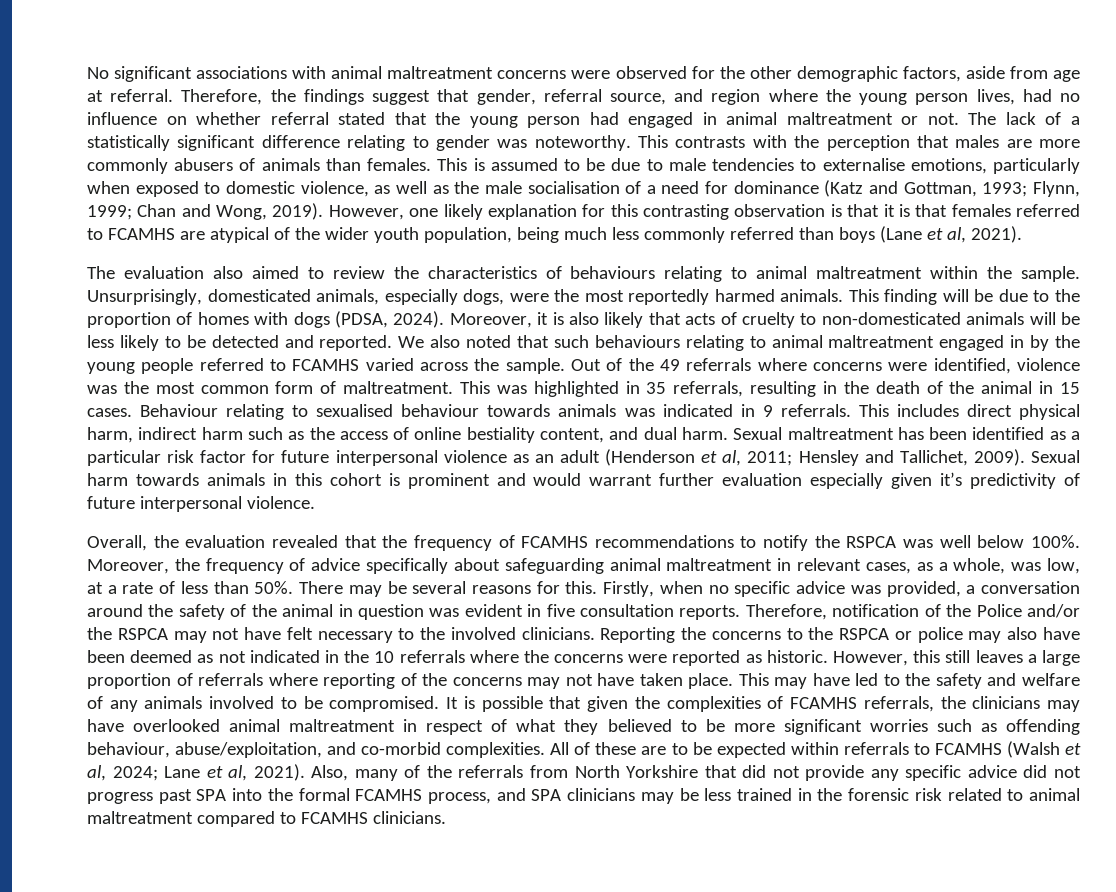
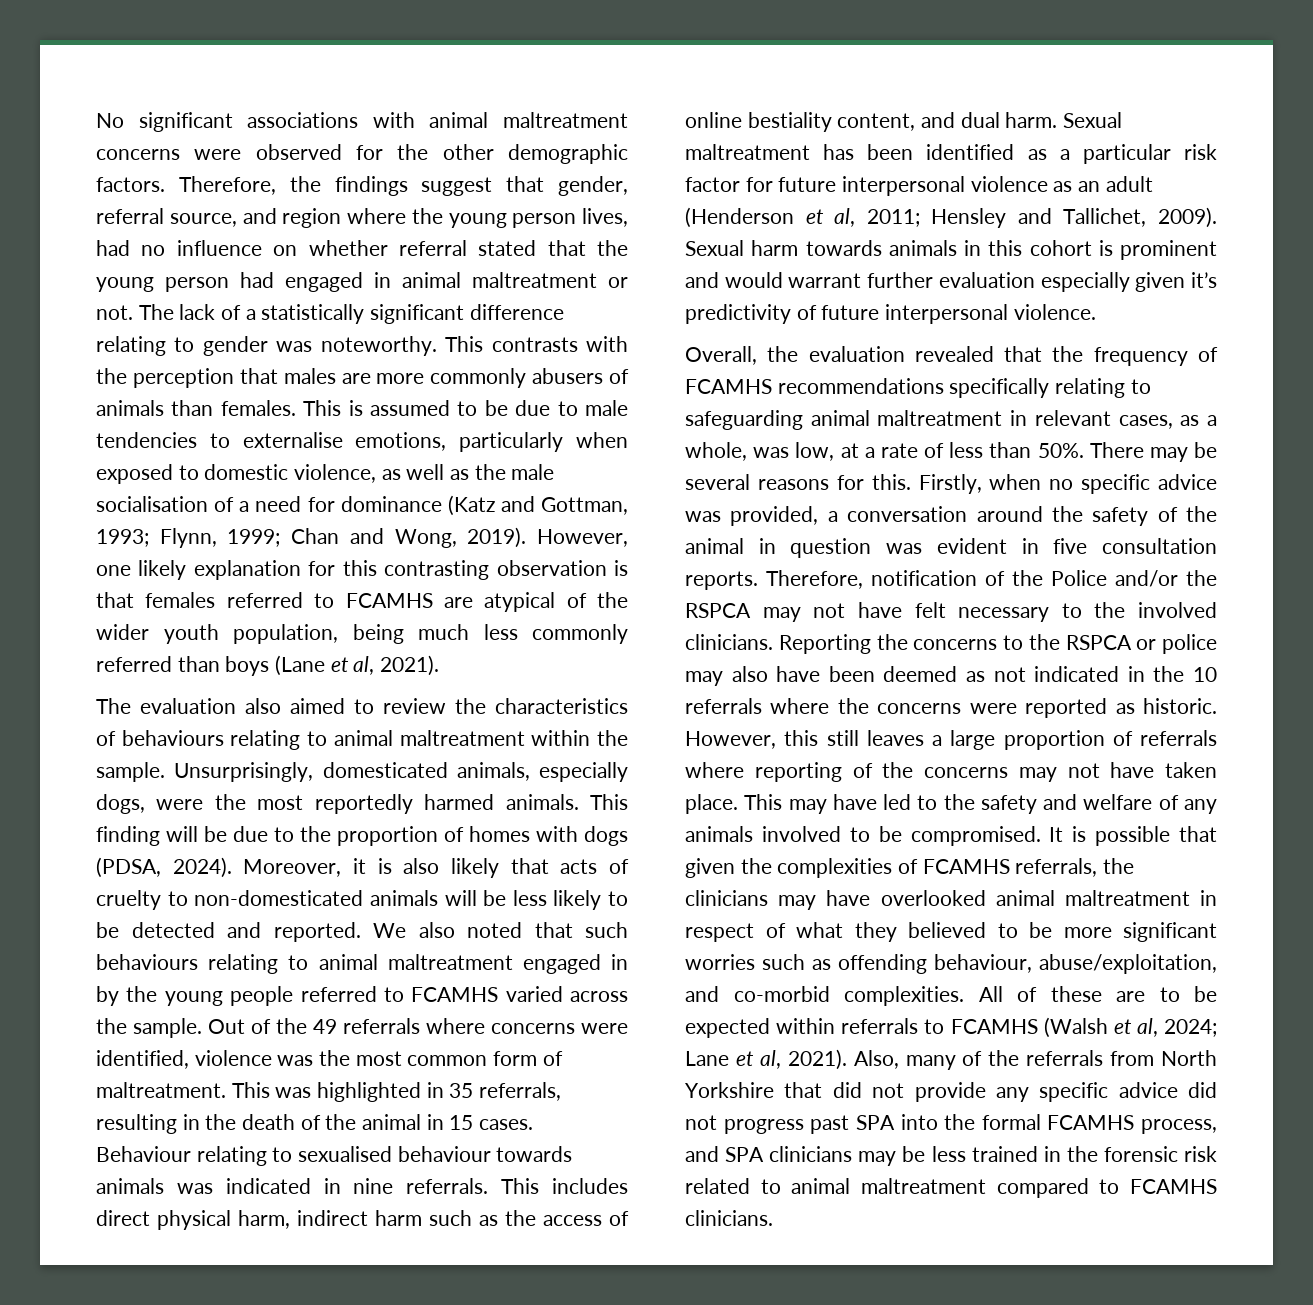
- No significant associations with animal maltreatment concerns were observed for the other demographic factors, aside from age at referral.
+ No significant associations with animal maltreatment concerns were observed for the other demographic factors.
- However, one likely explanation for this contrasting observation is that it is that females referred to FCAMHS are atypical of the wider youth population, being much less commonly referred than boys (Lane et al, 2021).
+ However, one likely explanation for this contrasting observation is that females referred to FCAMHS are atypical of the wider youth population, being much less commonly referred than boys (Lane et al, 2021).
- Behaviour relating to sexualised behaviour towards animals was indicated in 9 referrals.
+ Behaviour relating to sexualised behaviour towards animals was indicated in nine referrals.
- Overall, the evaluation revealed that the frequency of FCAMHS recommendations to notify the RSPCA was well below 100%. Moreover, the frequency of advice specifically about safeguarding animal maltreatment in relevant cases, as a whole, was low, at a rate of less than 50%.
+ Overall, the evaluation revealed that the frequency of FCAMHS recommendations specifically relating to safeguarding animal maltreatment in relevant cases, as a whole, was low, at a rate of less than 50%.

